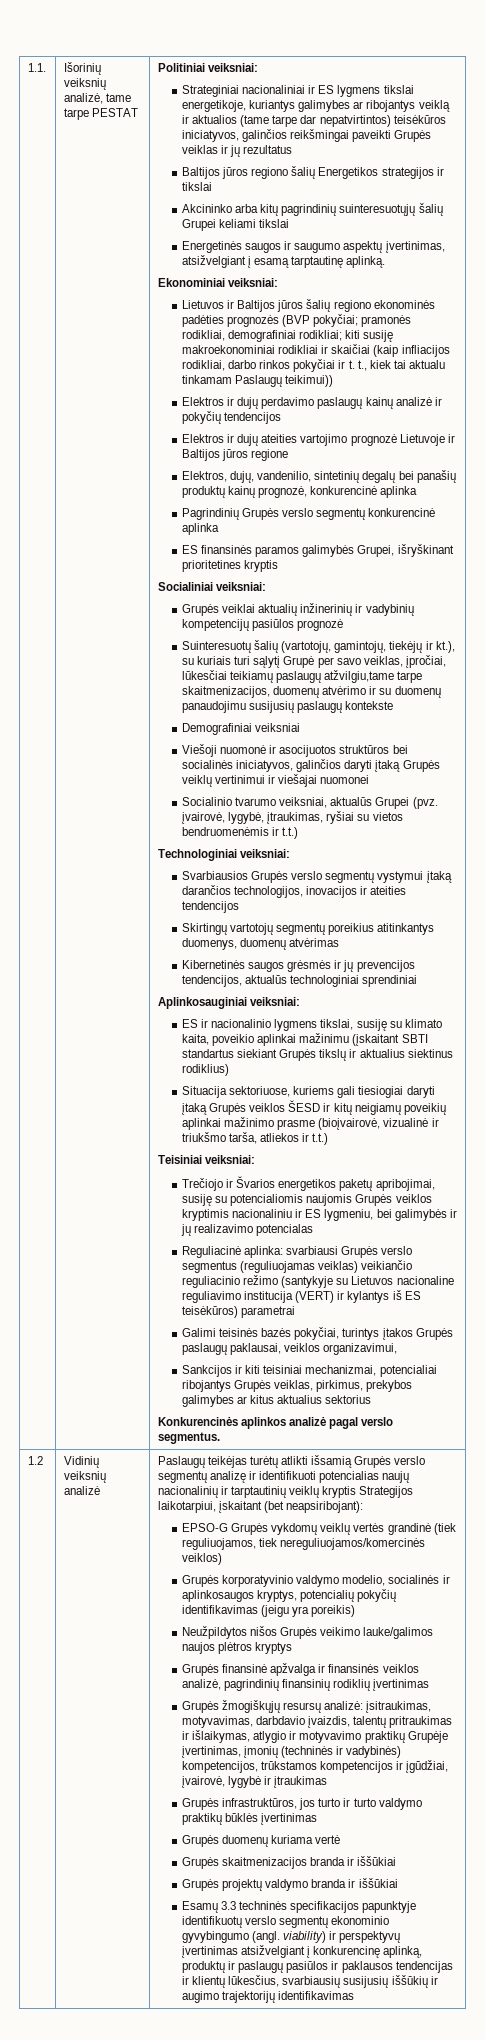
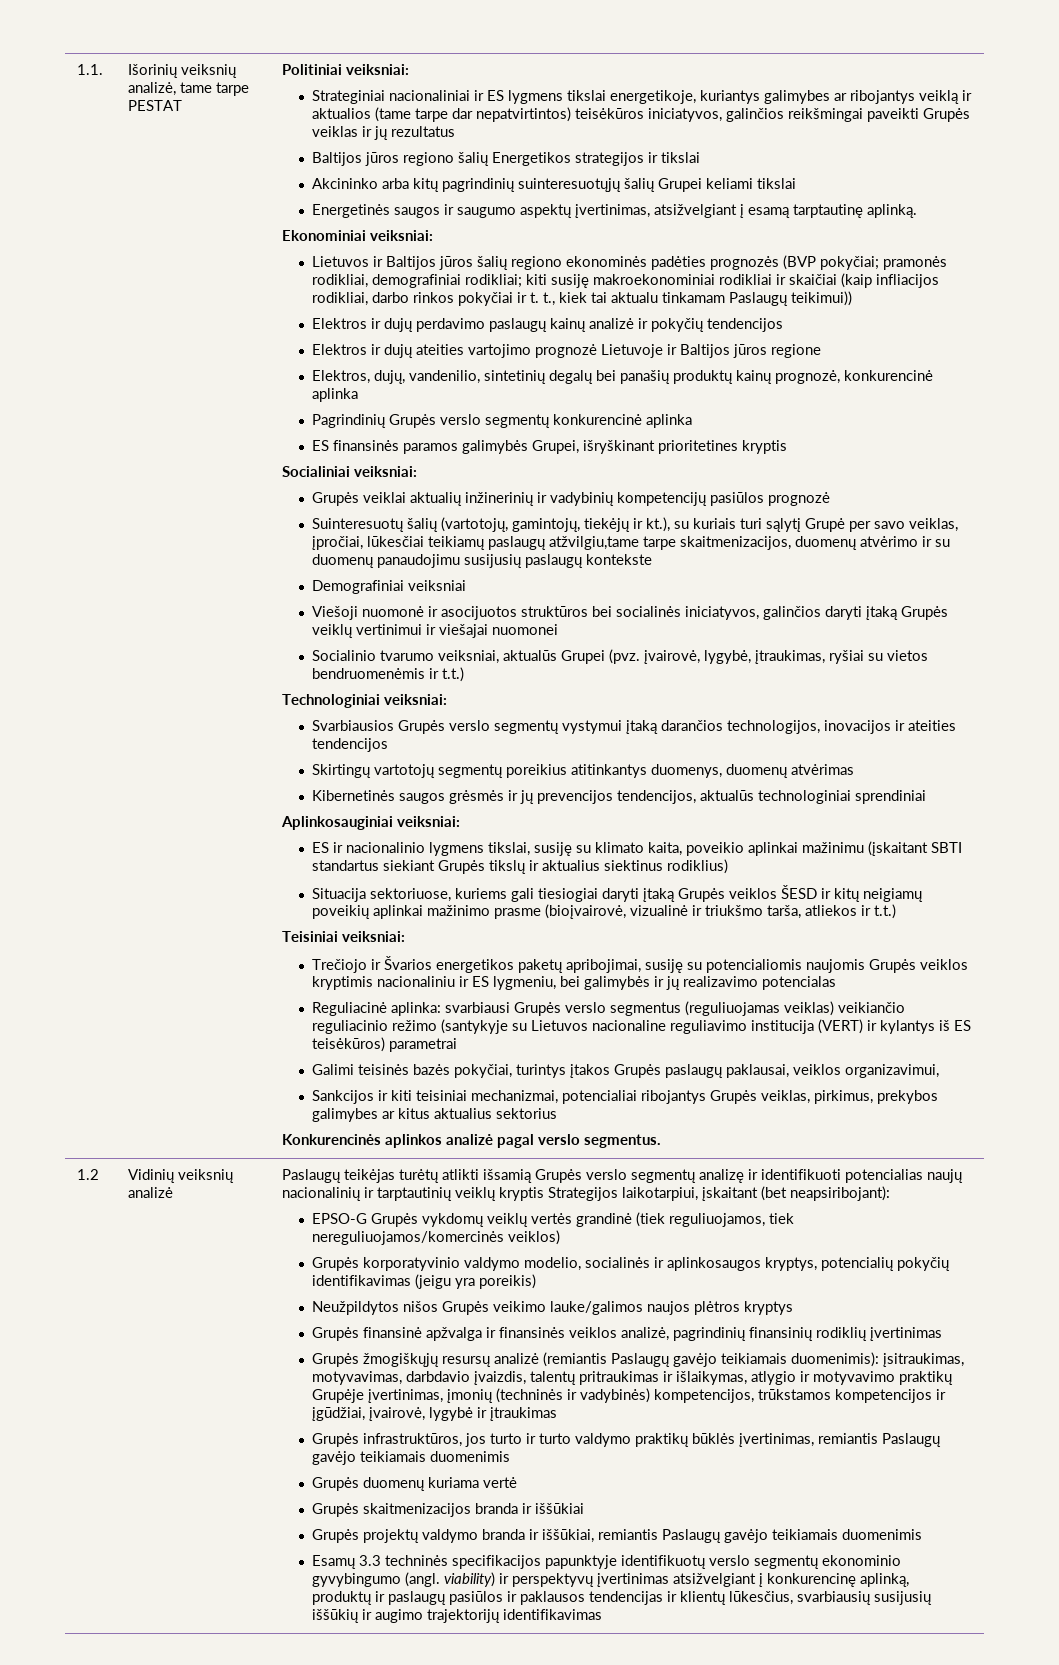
- Grupės žmogiškųjų resursų analizė: įsitraukimas, motyvavimas, darbdavio įvaizdis, talentų pritraukimas ir išlaikymas, atlygio ir motyvavimo praktikų Grupėje įvertinimas, įmonių (techninės ir vadybinės) kompetencijos, trūkstamos kompetencijos ir įgūdžiai, įvairovė, lygybė ir įtraukimas
+ Grupės žmogiškųjų resursų analizė (remiantis Paslaugų gavėjo teikiamais duomenimis): įsitraukimas, motyvavimas, darbdavio įvaizdis, talentų pritraukimas ir išlaikymas, atlygio ir motyvavimo praktikų Grupėje įvertinimas, įmonių (techninės ir vadybinės) kompetencijos, trūkstamos kompetencijos ir įgūdžiai, įvairovė, lygybė ir įtraukimas
- Grupės infrastruktūros, jos turto ir turto valdymo praktikų būklės įvertinimas
+ Grupės infrastruktūros, jos turto ir turto valdymo praktikų būklės įvertinimas, remiantis Paslaugų gavėjo teikiamais duomenimis
- Grupės projektų valdymo branda ir iššūkiai
+ Grupės projektų valdymo branda ir iššūkiai, remiantis Paslaugų gavėjo teikiamais duomenimis

